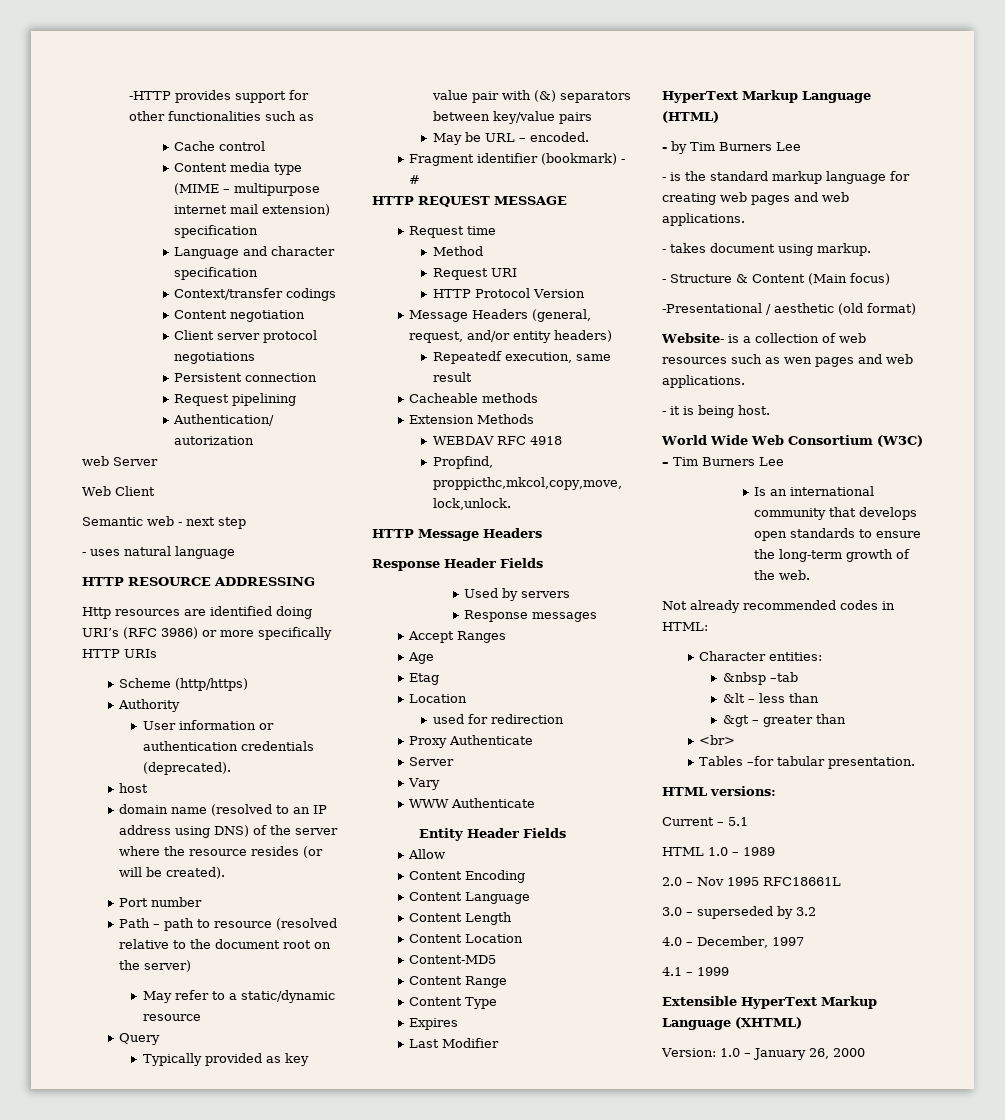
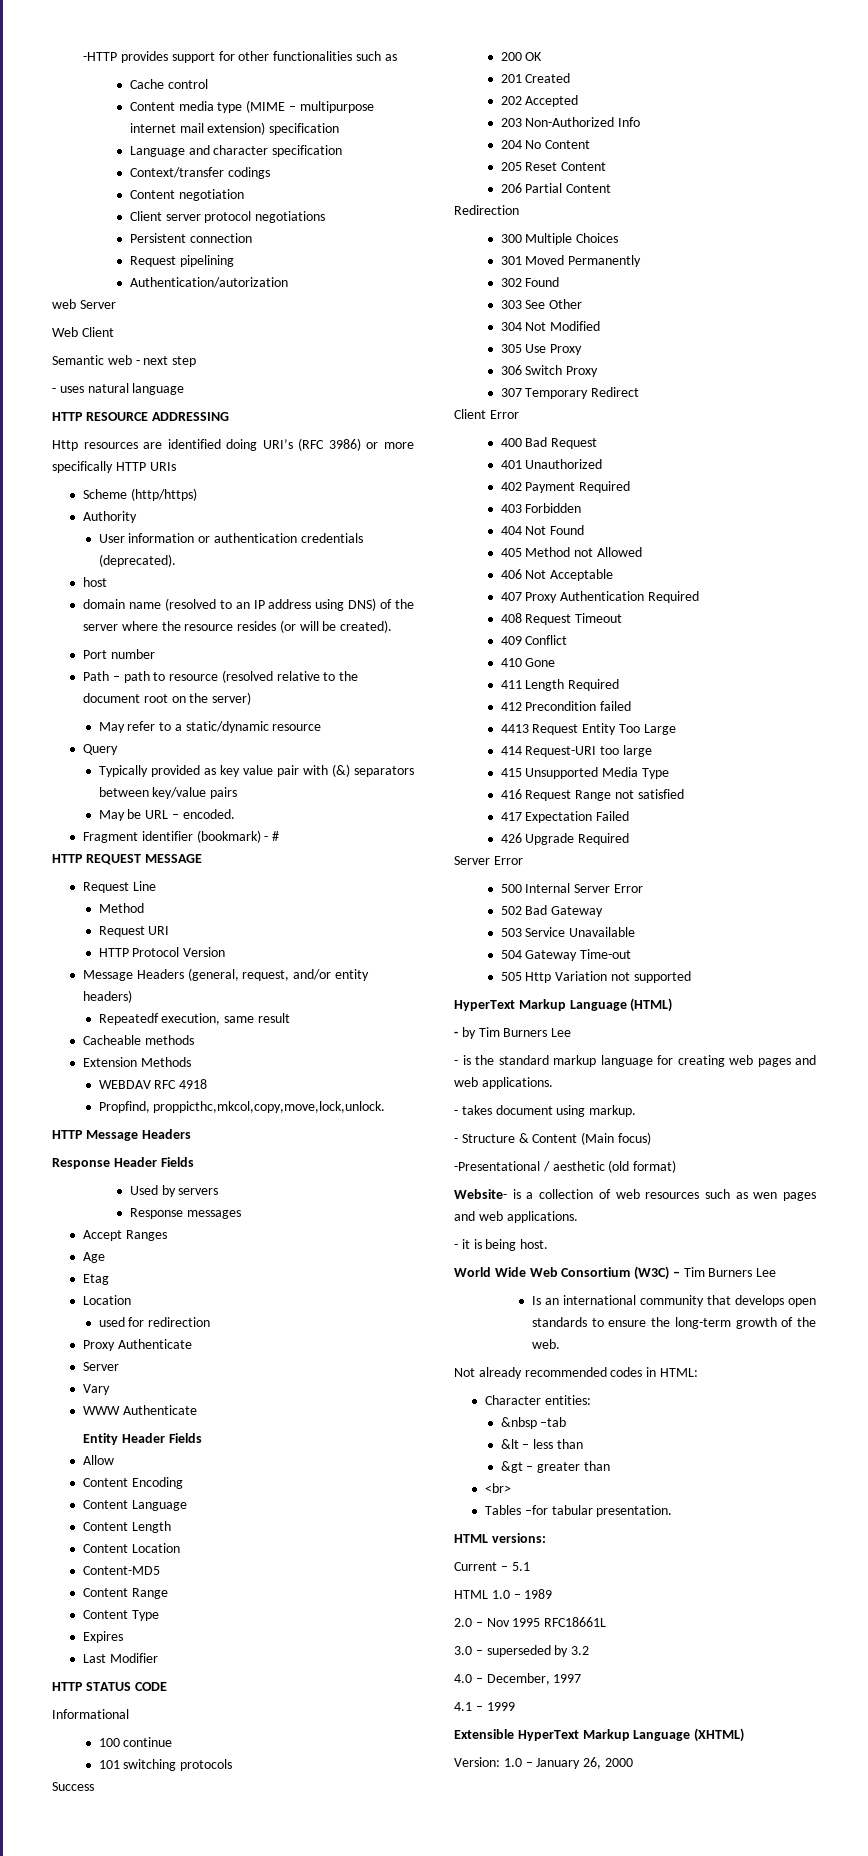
- Request time
+ Request Line
+ HTTP STATUS CODE
+ Informational
+ 100 continue
+ 101 switching protocols
+ Success
+ 200 OK
+ 201 Created
+ 202 Accepted
+ 203 Non-Authorized Info
+ 204 No Content
+ 205 Reset Content
+ 206 Partial Content
+ Redirection
+ 300 Multiple Choices
+ 301 Moved Permanently
+ 302 Found
+ 303 See Other
+ 304 Not Modified
+ 305 Use Proxy
+ 306 Switch Proxy
+ 307 Temporary Redirect
+ Client Error
+ 400 Bad Request
+ 401 Unauthorized
+ 402 Payment Required
+ 403 Forbidden
+ 404 Not Found
+ 405 Method not Allowed
+ 406 Not Acceptable
+ 407 Proxy Authentication Required
+ 408 Request Timeout
+ 409 Conflict
+ 410 Gone
+ 411 Length Required
+ 412 Precondition failed
+ 4413 Request Entity Too Large
+ 414 Request-URI too large
+ 415 Unsupported Media Type
+ 416 Request Range not satisfied
+ 417 Expectation Failed
+ 426 Upgrade Required
+ Server Error
+ 500 Internal Server Error
+ 502 Bad Gateway
+ 503 Service Unavailable
+ 504 Gateway Time-out
+ 505 Http Variation not supported

